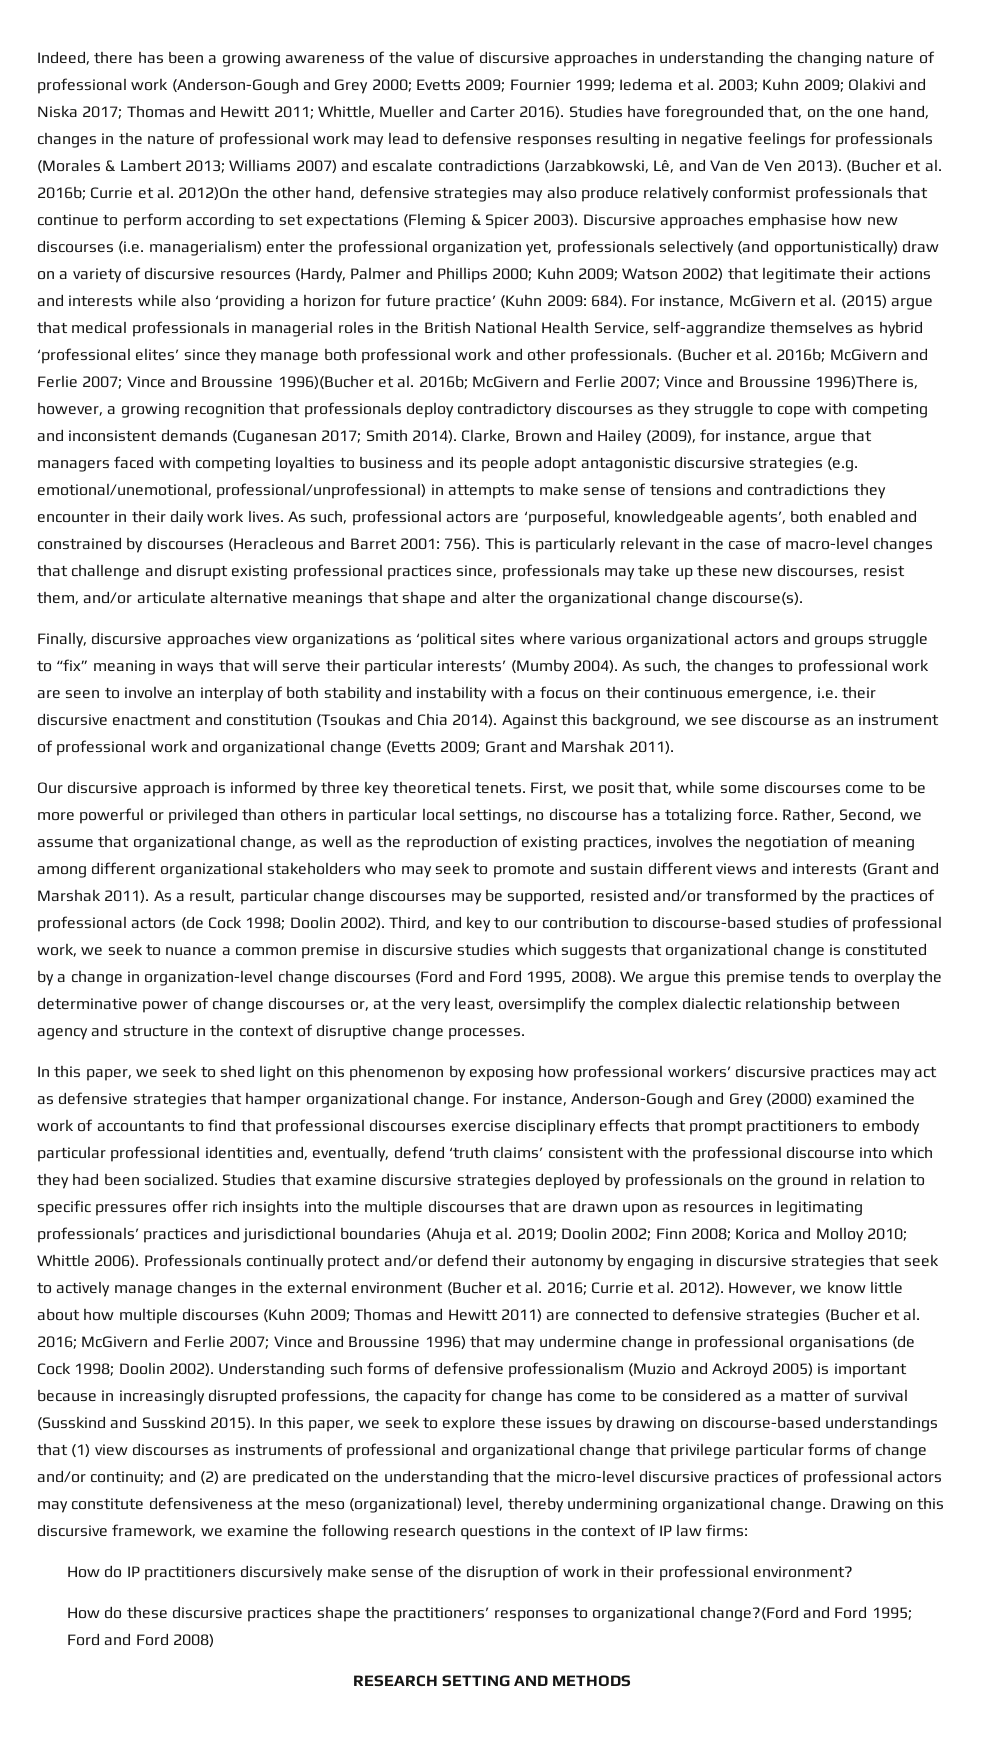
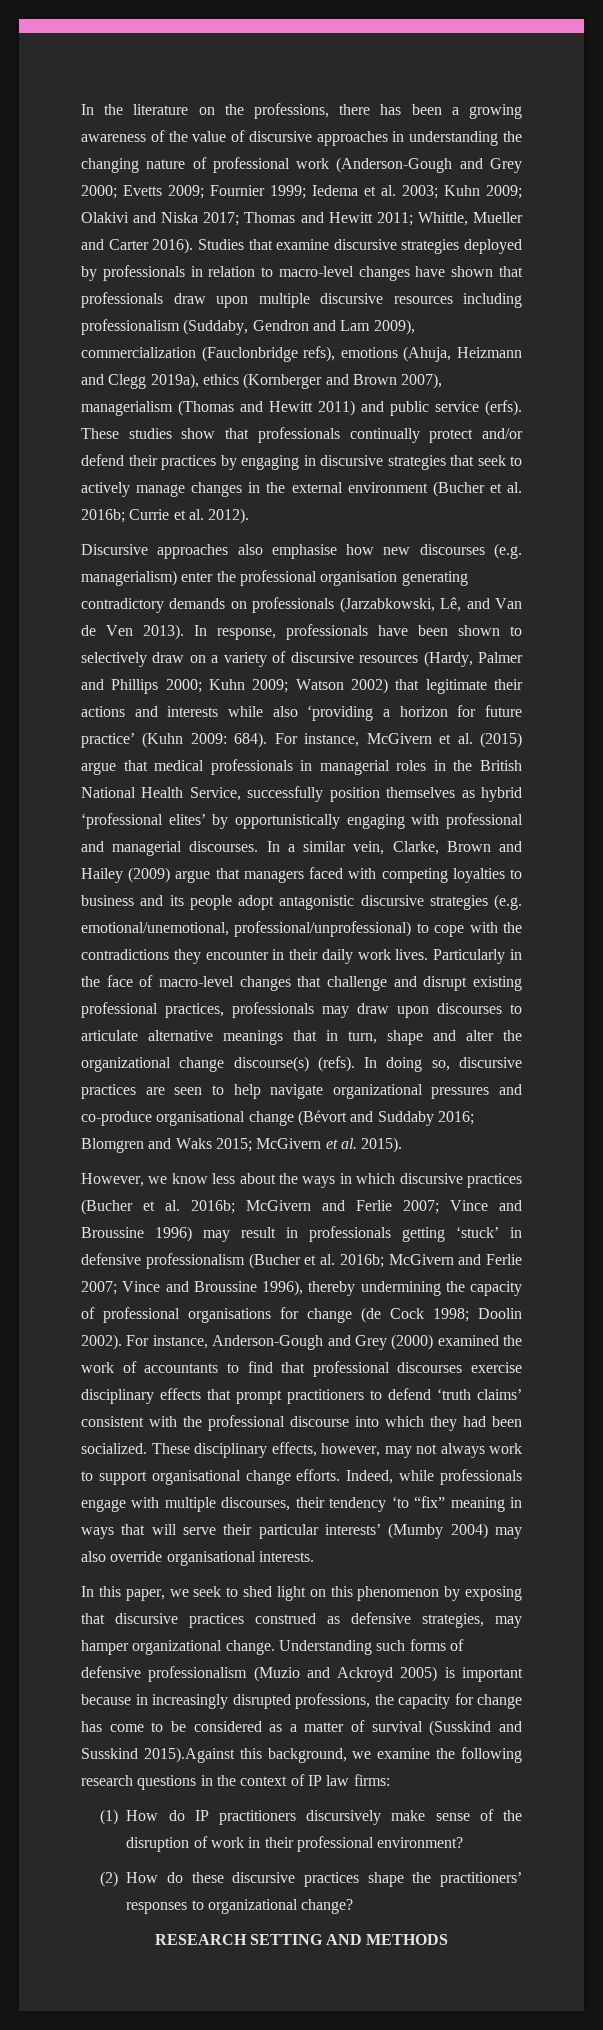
- Indeed, there has been a growing awareness of the value of discursive approaches in understanding the changing nature of professional work (Anderson-Gough and Grey 2000; Evetts 2009; Fournier 1999; Iedema et al. 2003; Kuhn 2009; Olakivi and Niska 2017; Thomas and Hewitt 2011; Whittle, Mueller and Carter 2016).
+ In the literature on the professions, there has been a growing awareness of the value of discursive approaches in understanding the changing nature of professional work (Anderson-Gough and Grey 2000; Evetts 2009; Fournier 1999; Iedema et al. 2003; Kuhn 2009; Olakivi and Niska 2017; Thomas and Hewitt 2011; Whittle, Mueller and Carter 2016).
- Studies have foregrounded that, on the one hand, changes in the nature of professional work may lead to defensive responses resulting in negative feelings for professionals (Morales & Lambert 2013; Williams 2007) and escalate contradictions (Jarzabkowski, Lê, and Van de Ven 2013).
+ Studies that examine discursive strategies deployed by professionals in relation to macro-level changes have shown that professionals draw upon multiple discursive resources including professionalism (Suddaby, Gendron and Lam 2009), commercialization (Fauclonbridge refs), emotions (Ahuja, Heizmann and Clegg 2019a), ethics (Kornberger and Brown 2007), managerialism (Thomas and Hewitt 2011) and public service (erfs). These studies show that professionals continually protect and/or defend their practices by engaging in discursive strategies that seek to actively manage changes in the external environment (Bucher et al. 2016b; Currie et al. 2012).
+ Discursive approaches also emphasise how new discourses (e.g. managerialism) enter the professional organisation generating contradictory demands on professionals (Jarzabkowski, Lê, and Van de Ven 2013).
- (Bucher et al. 2016b; Currie et al. 2012)On the other hand, defensive strategies may also produce relatively conformist professionals that continue to perform according to set expectations (Fleming & Spicer 2003). Discursive approaches emphasise how new discourses (i.e. managerialism) enter the professional organization yet, professionals selectively (and opportunistically) draw on a variety of discursive resources (Hardy, Palmer and Phillips 2000; Kuhn 2009; Watson 2002) that legitimate their actions and interests while also ‘providing a horizon for future practice’ (Kuhn 2009: 684).
+ In response, professionals have been shown to selectively draw on a variety of discursive resources (Hardy, Palmer and Phillips 2000; Kuhn 2009; Watson 2002) that legitimate their actions and interests while also ‘providing a horizon for future practice’ (Kuhn 2009: 684).
- For instance, McGivern et al. (2015) argue that medical professionals in managerial roles in the British National Health Service, self-aggrandize themselves as hybrid ‘professional elites’ since they manage both professional work and other professionals. (Bucher et al. 2016b; McGivern and Ferlie 2007; Vince and Broussine 1996)(Bucher et al. 2016b; McGivern and Ferlie 2007; Vince and Broussine 1996)There is, however, a growing recognition that professionals deploy contradictory discourses as they struggle to cope with competing and inconsistent demands (Cuganesan 2017; Smith 2014). Clarke, Brown and Hailey (2009), for instance, argue that managers faced with competing loyalties to business and its people adopt antagonistic discursive strategies (e.g. emotional/unemotional, professional/unprofessional) in attempts to make sense of tensions and contradictions they encounter in their daily work lives.
+ For instance, McGivern et al. (2015) argue that medical professionals in managerial roles in the British National Health Service, successfully position themselves as hybrid ‘professional elites’ by opportunistically engaging with professional and managerial discourses. In a similar vein, Clarke, Brown and Hailey (2009) argue that managers faced with competing loyalties to business and its people adopt antagonistic discursive strategies (e.g. emotional/unemotional, professional/unprofessional) to cope with the contradictions they encounter in their daily work lives.
- As such, professional actors are ‘purposeful, knowledgeable agents’, both enabled and constrained by discourses (Heracleous and Barret 2001: 756). This is particularly relevant in the case of macro-level changes that challenge and disrupt existing professional practices since, professionals may take up these new discourses, resist them, and/or articulate alternative meanings that shape and alter the organizational change discourse(s).
- Finally, discursive approaches view organizations as ‘political sites where various organizational actors and groups struggle to “fix” meaning in ways that will serve their particular interests’ (Mumby 2004). As such, the changes to professional work are seen to involve an interplay of both stability and instability with a focus on their continuous emergence, i.e. their discursive enactment and constitution (Tsoukas and Chia 2014). Against this background, we see discourse as an instrument of professional work and organizational change (Evetts 2009; Grant and Marshak 2011).
- Our discursive approach is informed by three key theoretical tenets. First, we posit that, while some discourses come to be more powerful or privileged than others in particular local settings, no discourse has a totalizing force. Rather, Second, we assume that organizational change, as well as the reproduction of existing practices, involves the negotiation of meaning among different organizational stakeholders who may seek to promote and sustain different views and interests (Grant and Marshak 2011). As a result, particular change discourses may be supported, resisted and/or transformed by the practices of professional actors (de Cock 1998; Doolin 2002). Third, and key to our contribution to discourse-based studies of professional work, we seek to nuance a common premise in discursive studies which suggests that organizational change is constituted by a change in organization-level change discourses (Ford and Ford 1995, 2008). We argue this premise tends to overplay the determinative power of change discourses or, at the very least, oversimplify the complex dialectic relationship between agency and structure in the context of disruptive change processes.
- In this paper, we seek to shed light on this phenomenon by exposing how professional workers’ discursive practices may act as defensive strategies that hamper organizational change.
+ Particularly in the face of macro-level changes that challenge and disrupt existing professional practices, professionals may draw upon discourses to articulate alternative meanings that in turn, shape and alter the organizational change discourse(s) (refs). In doing so, discursive practices are seen to help navigate organizational pressures and co-produce organisational change (Bévort and Suddaby 2016; Blomgren and Waks 2015; McGivern et al. 2015).
+ However, we know less about the ways in which discursive practices (Bucher et al. 2016b; McGivern and Ferlie 2007; Vince and Broussine 1996) may result in professionals getting ‘stuck’ in defensive professionalism (Bucher et al. 2016b; McGivern and Ferlie 2007; Vince and Broussine 1996), thereby undermining the capacity of professional organisations for change (de Cock 1998; Doolin 2002).
- For instance, Anderson-Gough and Grey (2000) examined the work of accountants to find that professional discourses exercise disciplinary effects that prompt practitioners to embody particular professional identities and, eventually, defend ‘truth claims’ consistent with the professional discourse into which they had been socialized.
+ For instance, Anderson-Gough and Grey (2000) examined the work of accountants to find that professional discourses exercise disciplinary effects that prompt practitioners to defend ‘truth claims’ consistent with the professional discourse into which they had been socialized.
- Studies that examine discursive strategies deployed by professionals on the ground in relation to specific pressures offer rich insights into the multiple discourses that are drawn upon as resources in legitimating professionals’ practices and jurisdictional boundaries (Ahuja et al. 2019; Doolin 2002; Finn 2008; Korica and Molloy 2010; Whittle 2006). Professionals continually protect and/or defend their autonomy by engaging in discursive strategies that seek to actively manage changes in the external environment (Bucher et al. 2016; Currie et al. 2012). However, we know little about how multiple discourses (Kuhn 2009; Thomas and Hewitt 2011) are connected to defensive strategies (Bucher et al. 2016; McGivern and Ferlie 2007; Vince and Broussine 1996) that may undermine change in professional organisations (de Cock 1998; Doolin 2002).
+ These disciplinary effects, however, may not always work to support organisational change efforts. Indeed, while professionals engage with multiple discourses, their tendency ‘to “fix” meaning in ways that will serve their particular interests’ (Mumby 2004) may also override organisational interests.
+ In this paper, we seek to shed light on this phenomenon by exposing that discursive practices construed as defensive strategies, may hamper organizational change.
- Understanding such forms of defensive professionalism (Muzio and Ackroyd 2005) is important because in increasingly disrupted professions, the capacity for change has come to be considered as a matter of survival (Susskind and Susskind 2015). In this paper, we seek to explore these issues by drawing on discourse-based understandings that (1) view discourses as instruments of professional and organizational change that privilege particular forms of change and/or continuity; and (2) are predicated on the understanding that the micro-level discursive practices of professional actors may constitute defensiveness at the meso (organizational) level, thereby undermining organizational change. Drawing on this discursive framework, we examine the following research questions in the context of IP law firms:
+ Understanding such forms of defensive professionalism (Muzio and Ackroyd 2005) is important because in increasingly disrupted professions, the capacity for change has come to be considered as a matter of survival (Susskind and Susskind 2015).Against this background, we examine the following research questions in the context of IP law firms:
- How do IP practitioners discursively make sense of the disruption of work in their professional environment?
+ (1) How do IP practitioners discursively make sense of the disruption of work in their professional environment?
- How do these discursive practices shape the practitioners’ responses to organizational change?(Ford and Ford 1995; Ford and Ford 2008)
+ (2) How do these discursive practices shape the practitioners’ responses to organizational change?

